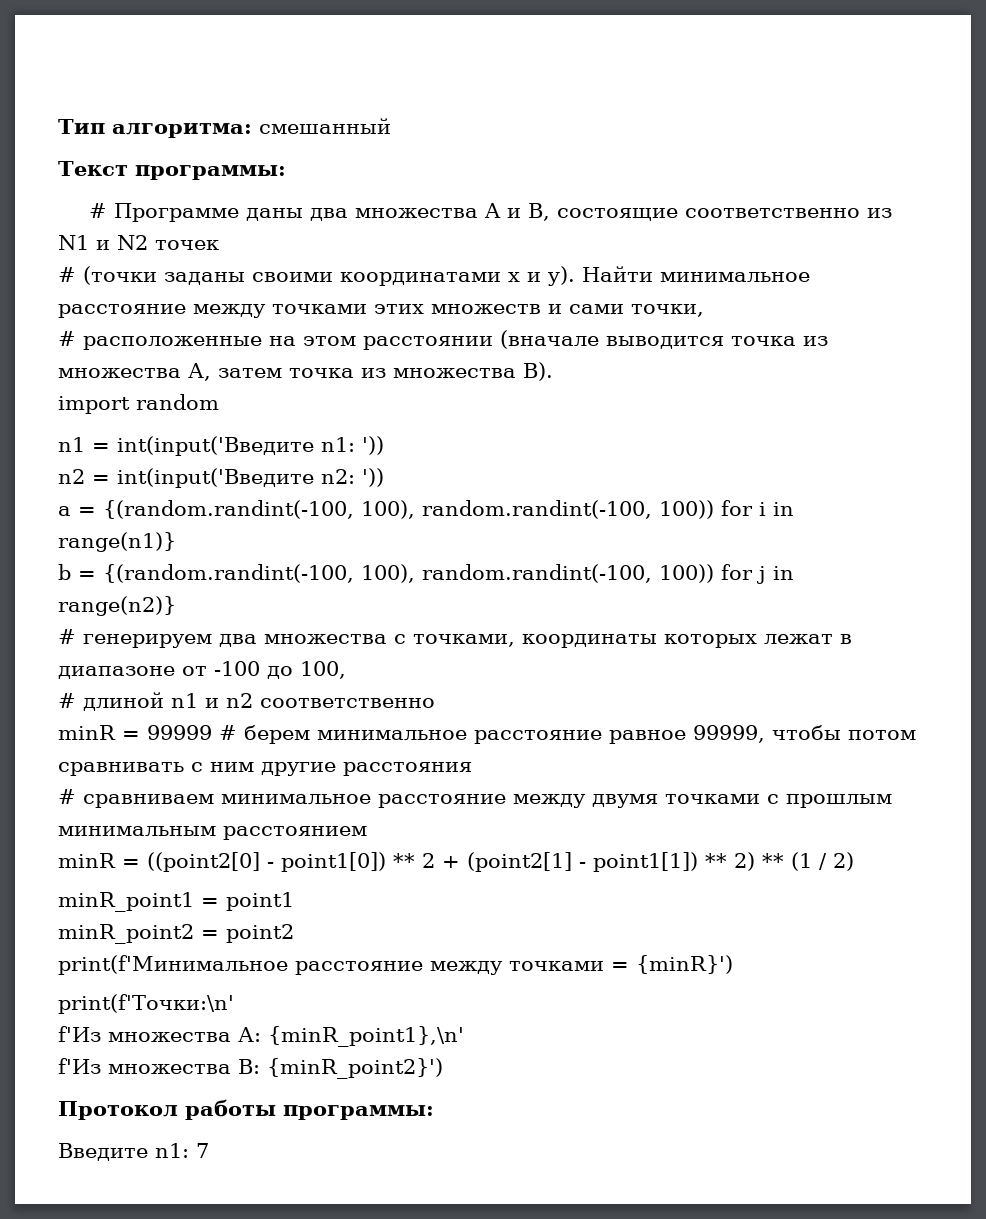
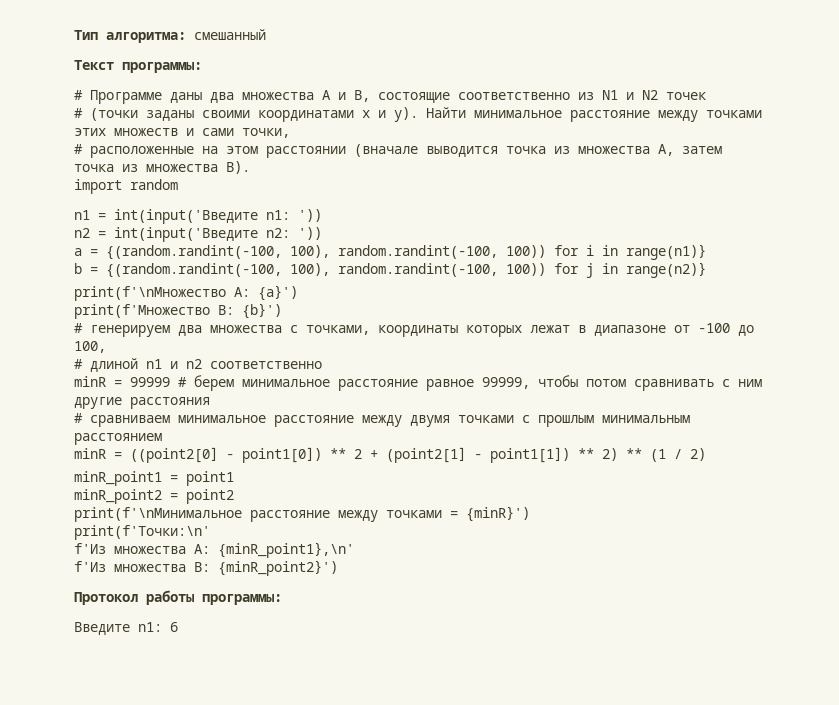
+ print(f'\nМножество A: {a}')
+ print(f'Множество B: {b}')
- print(f'Минимальное расстояние между точками = {minR}')
+ print(f'\nМинимальное расстояние между точками = {minR}')
- Введите n1: 7
+ Введите n1: 6

